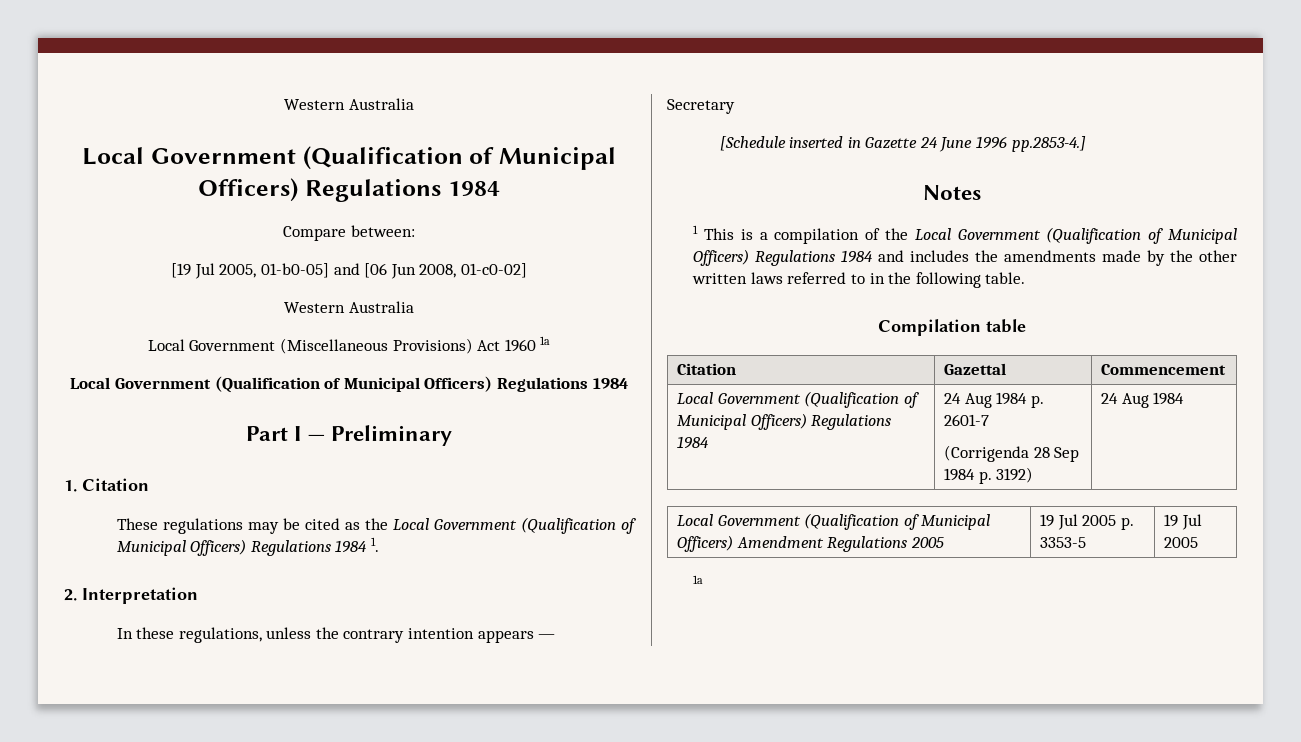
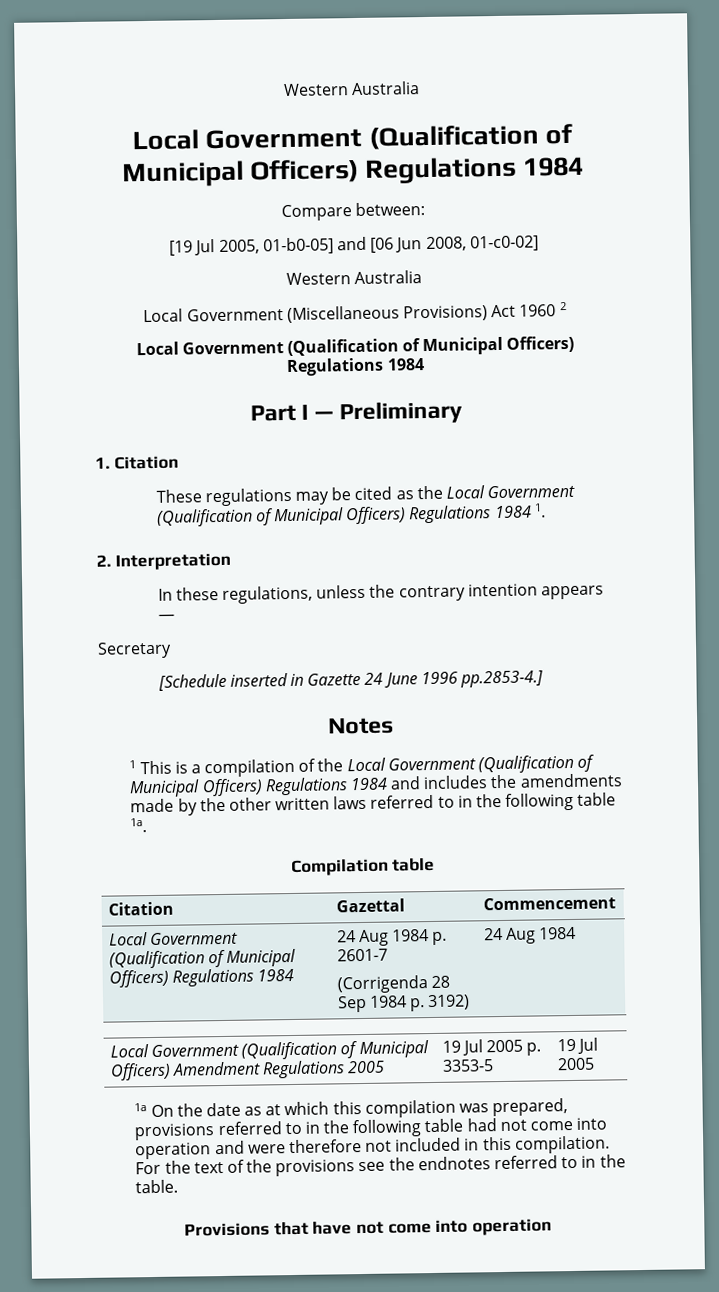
- Local Government (Miscellaneous Provisions) Act 1960 1a
+ Local Government (Miscellaneous Provisions) Act 1960 2
- 1 This is a compilation of the Local Government (Qualification of Municipal Officers) Regulations 1984 and includes the amendments made by the other written laws referred to in the following table.
+ 1 This is a compilation of the Local Government (Qualification of Municipal Officers) Regulations 1984 and includes the amendments made by the other written laws referred to in the following table 1a.
  Local Government (Qualification of Municipal Officers) Amendment Regulations 2005 | 19 Jul 2005 p. 3353-5 | 19 Jul 2005
- 1a
+ 1a On the date as at which this compilation was prepared, provisions referred to in the following table had not come into operation and were therefore not included in this compilation. For the text of the provisions see the endnotes referred to in the table.
+ Provisions that have not come into operation

